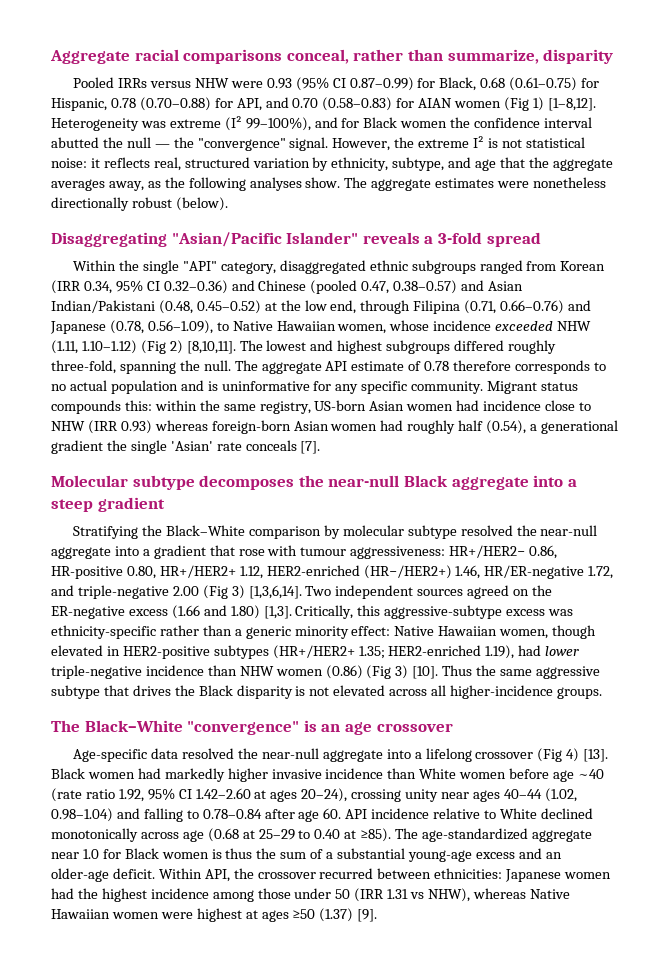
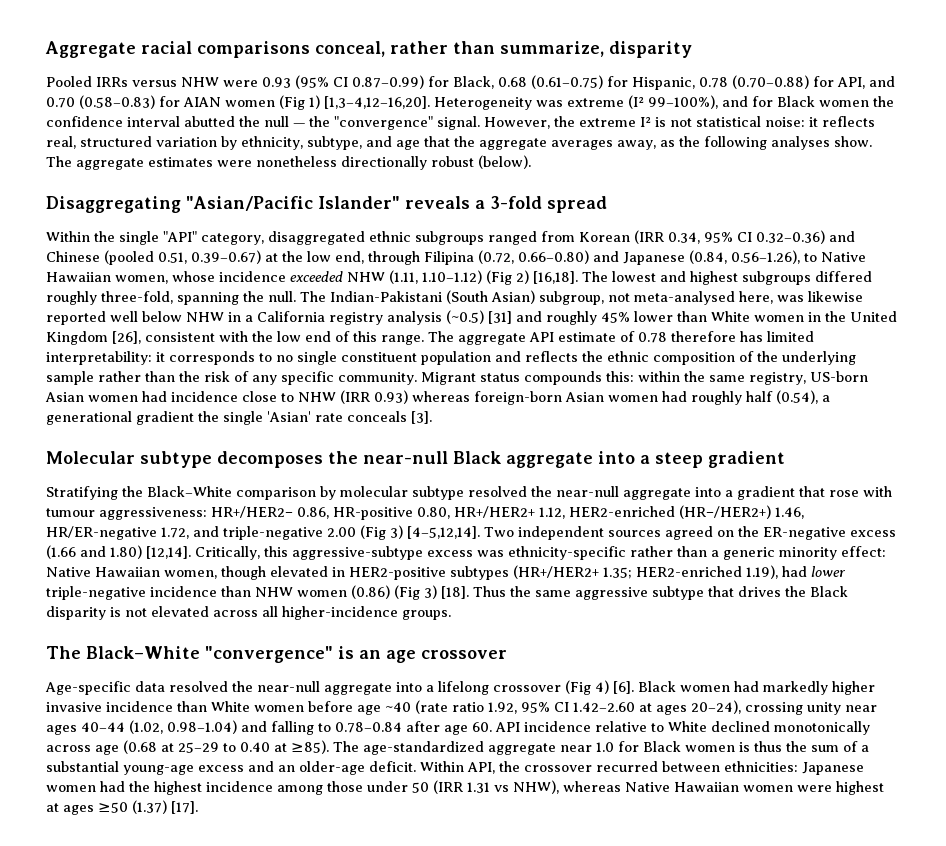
- Pooled IRRs versus NHW were 0.93 (95% CI 0.87–0.99) for Black, 0.68 (0.61–0.75) for Hispanic, 0.78 (0.70–0.88) for API, and 0.70 (0.58–0.83) for AIAN women (Fig 1) [1–8,12].
+ Pooled IRRs versus NHW were 0.93 (95% CI 0.87–0.99) for Black, 0.68 (0.61–0.75) for Hispanic, 0.78 (0.70–0.88) for API, and 0.70 (0.58–0.83) for AIAN women (Fig 1) [1,3–4,12–16,20].
- Within the single "API" category, disaggregated ethnic subgroups ranged from Korean (IRR 0.34, 95% CI 0.32–0.36) and Chinese (pooled 0.47, 0.38–0.57) and Asian Indian/Pakistani (0.48, 0.45–0.52) at the low end, through Filipina (0.71, 0.66–0.76) and Japanese (0.78, 0.56–1.09), to Native Hawaiian women, whose incidence exceeded NHW (1.11, 1.10–1.12) (Fig 2) [8,10,11].
+ Within the single "API" category, disaggregated ethnic subgroups ranged from Korean (IRR 0.34, 95% CI 0.32–0.36) and Chinese (pooled 0.51, 0.39–0.67) at the low end, through Filipina (0.72, 0.66–0.80) and Japanese (0.84, 0.56–1.26), to Native Hawaiian women, whose incidence exceeded NHW (1.11, 1.10–1.12) (Fig 2) [16,18].
- The aggregate API estimate of 0.78 therefore corresponds to no actual population and is uninformative for any specific community.
+ The Indian-Pakistani (South Asian) subgroup, not meta-analysed here, was likewise reported well below NHW in a California registry analysis (~0.5) [31] and roughly 45% lower than White women in the United Kingdom [26], consistent with the low end of this range. The aggregate API estimate of 0.78 therefore has limited interpretability: it corresponds to no single constituent population and reflects the ethnic composition of the underlying sample rather than the risk of any specific community.
- Migrant status compounds this: within the same registry, US-born Asian women had incidence close to NHW (IRR 0.93) whereas foreign-born Asian women had roughly half (0.54), a generational gradient the single 'Asian' rate conceals [7].
+ Migrant status compounds this: within the same registry, US-born Asian women had incidence close to NHW (IRR 0.93) whereas foreign-born Asian women had roughly half (0.54), a generational gradient the single 'Asian' rate conceals [3].
- Stratifying the Black–White comparison by molecular subtype resolved the near-null aggregate into a gradient that rose with tumour aggressiveness: HR+/HER2− 0.86, HR-positive 0.80, HR+/HER2+ 1.12, HER2-enriched (HR−/HER2+) 1.46, HR/ER-negative 1.72, and triple-negative 2.00 (Fig 3) [1,3,6,14].
+ Stratifying the Black–White comparison by molecular subtype resolved the near-null aggregate into a gradient that rose with tumour aggressiveness: HR+/HER2− 0.86, HR-positive 0.80, HR+/HER2+ 1.12, HER2-enriched (HR−/HER2+) 1.46, HR/ER-negative 1.72, and triple-negative 2.00 (Fig 3) [4–5,12,14].
- Two independent sources agreed on the ER-negative excess (1.66 and 1.80) [1,3].
+ Two independent sources agreed on the ER-negative excess (1.66 and 1.80) [12,14].
- Critically, this aggressive-subtype excess was ethnicity-specific rather than a generic minority effect: Native Hawaiian women, though elevated in HER2-positive subtypes (HR+/HER2+ 1.35; HER2-enriched 1.19), had lower triple-negative incidence than NHW women (0.86) (Fig 3) [10].
+ Critically, this aggressive-subtype excess was ethnicity-specific rather than a generic minority effect: Native Hawaiian women, though elevated in HER2-positive subtypes (HR+/HER2+ 1.35; HER2-enriched 1.19), had lower triple-negative incidence than NHW women (0.86) (Fig 3) [18].
- Age-specific data resolved the near-null aggregate into a lifelong crossover (Fig 4) [13].
+ Age-specific data resolved the near-null aggregate into a lifelong crossover (Fig 4) [6].
- Within API, the crossover recurred between ethnicities: Japanese women had the highest incidence among those under 50 (IRR 1.31 vs NHW), whereas Native Hawaiian women were highest at ages ≥50 (1.37) [9].
+ Within API, the crossover recurred between ethnicities: Japanese women had the highest incidence among those under 50 (IRR 1.31 vs NHW), whereas Native Hawaiian women were highest at ages ≥50 (1.37) [17].

